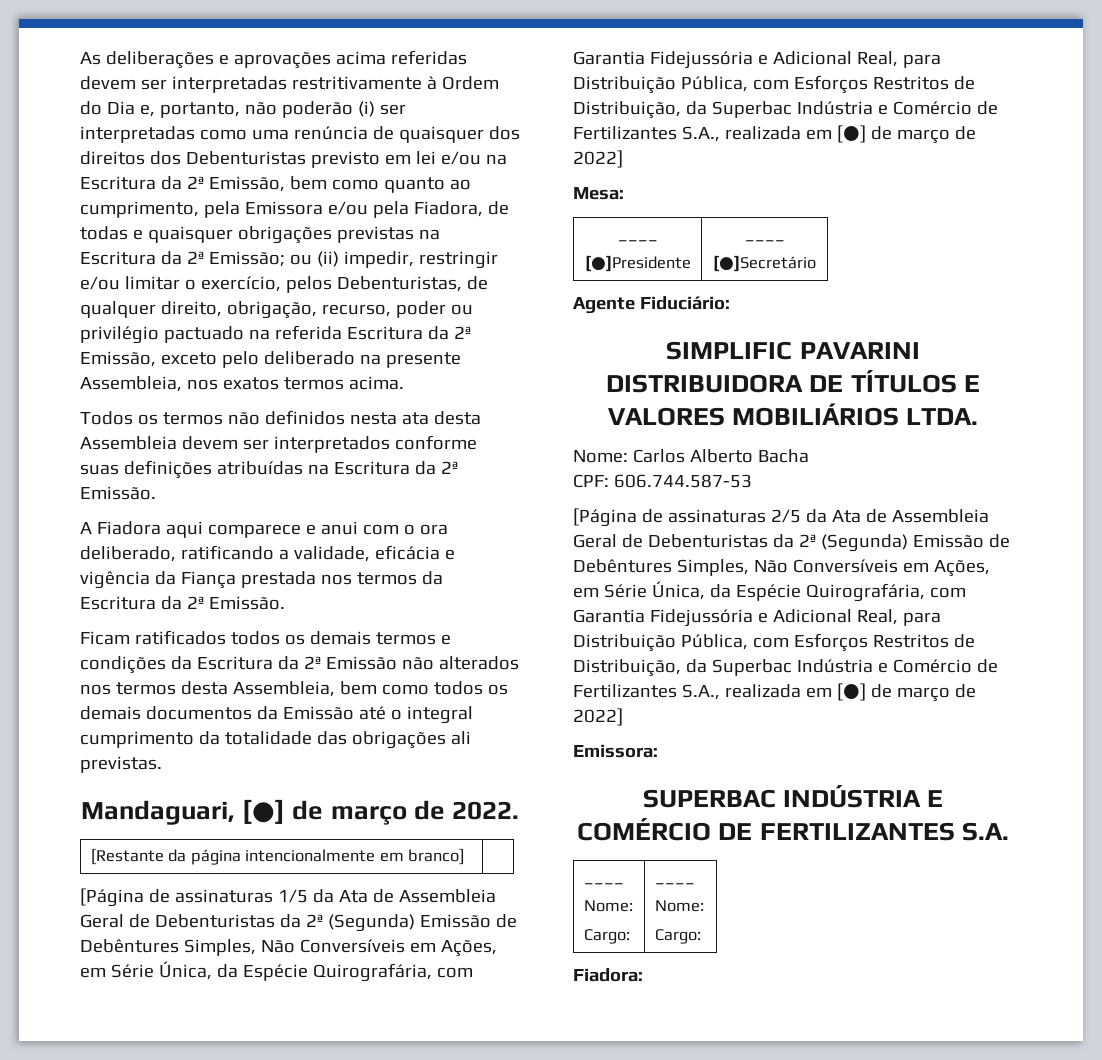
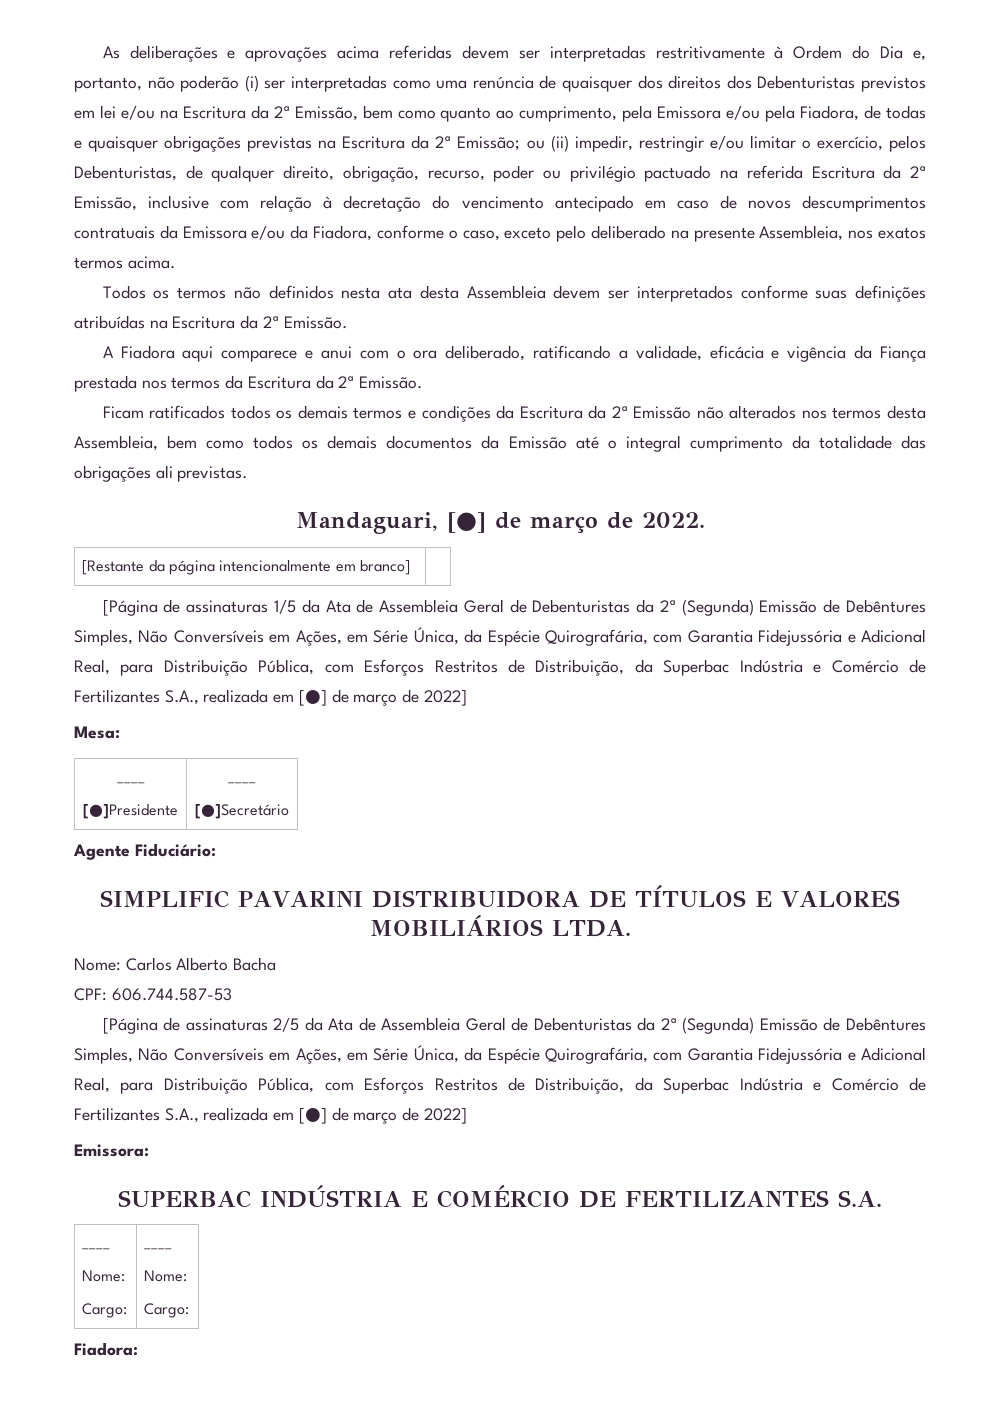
- As deliberações e aprovações acima referidas devem ser interpretadas restritivamente à Ordem do Dia e, portanto, não poderão (i) ser interpretadas como uma renúncia de quaisquer dos direitos dos Debenturistas previsto em lei e/ou na Escritura da 2ª Emissão, bem como quanto ao cumprimento, pela Emissora e/ou pela Fiadora, de todas e quaisquer obrigações previstas na Escritura da 2ª Emissão;
+ As deliberações e aprovações acima referidas devem ser interpretadas restritivamente à Ordem do Dia e, portanto, não poderão (i) ser interpretadas como uma renúncia de quaisquer dos direitos dos Debenturistas previstos em lei e/ou na Escritura da 2ª Emissão, bem como quanto ao cumprimento, pela Emissora e/ou pela Fiadora, de todas e quaisquer obrigações previstas na Escritura da 2ª Emissão;
- ou (ii) impedir, restringir e/ou limitar o exercício, pelos Debenturistas, de qualquer direito, obrigação, recurso, poder ou privilégio pactuado na referida Escritura da 2ª Emissão, exceto pelo deliberado na presente Assembleia, nos exatos termos acima.
+ ou (ii) impedir, restringir e/ou limitar o exercício, pelos Debenturistas, de qualquer direito, obrigação, recurso, poder ou privilégio pactuado na referida Escritura da 2ª Emissão, inclusive com relação à decretação do vencimento antecipado em caso de novos descumprimentos contratuais da Emissora e/ou da Fiadora, conforme o caso, exceto pelo deliberado na presente Assembleia, nos exatos termos acima.

